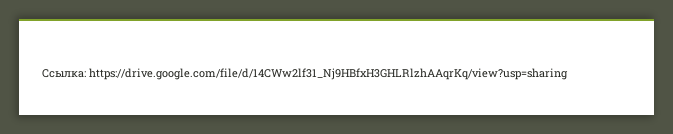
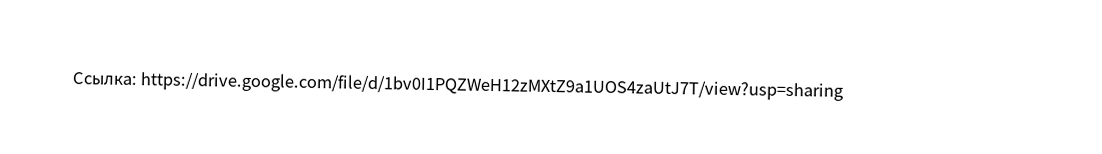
- Ссылка: https://drive.google.com/file/d/14CWw2lf31_Nj9HBfxH3GHLRlzhAAqrKq/view?usp=sharing
+ Ссылка: https://drive.google.com/file/d/1bv0I1PQZWeH12zMXtZ9a1UOS4zaUtJ7T/view?usp=sharing

